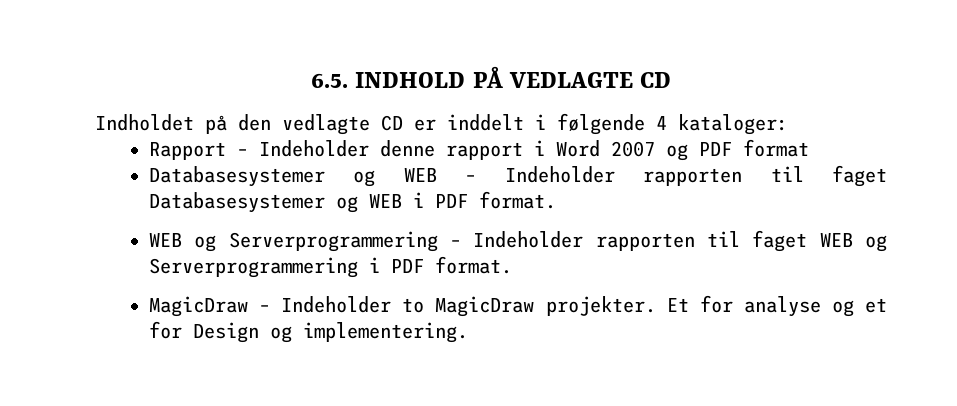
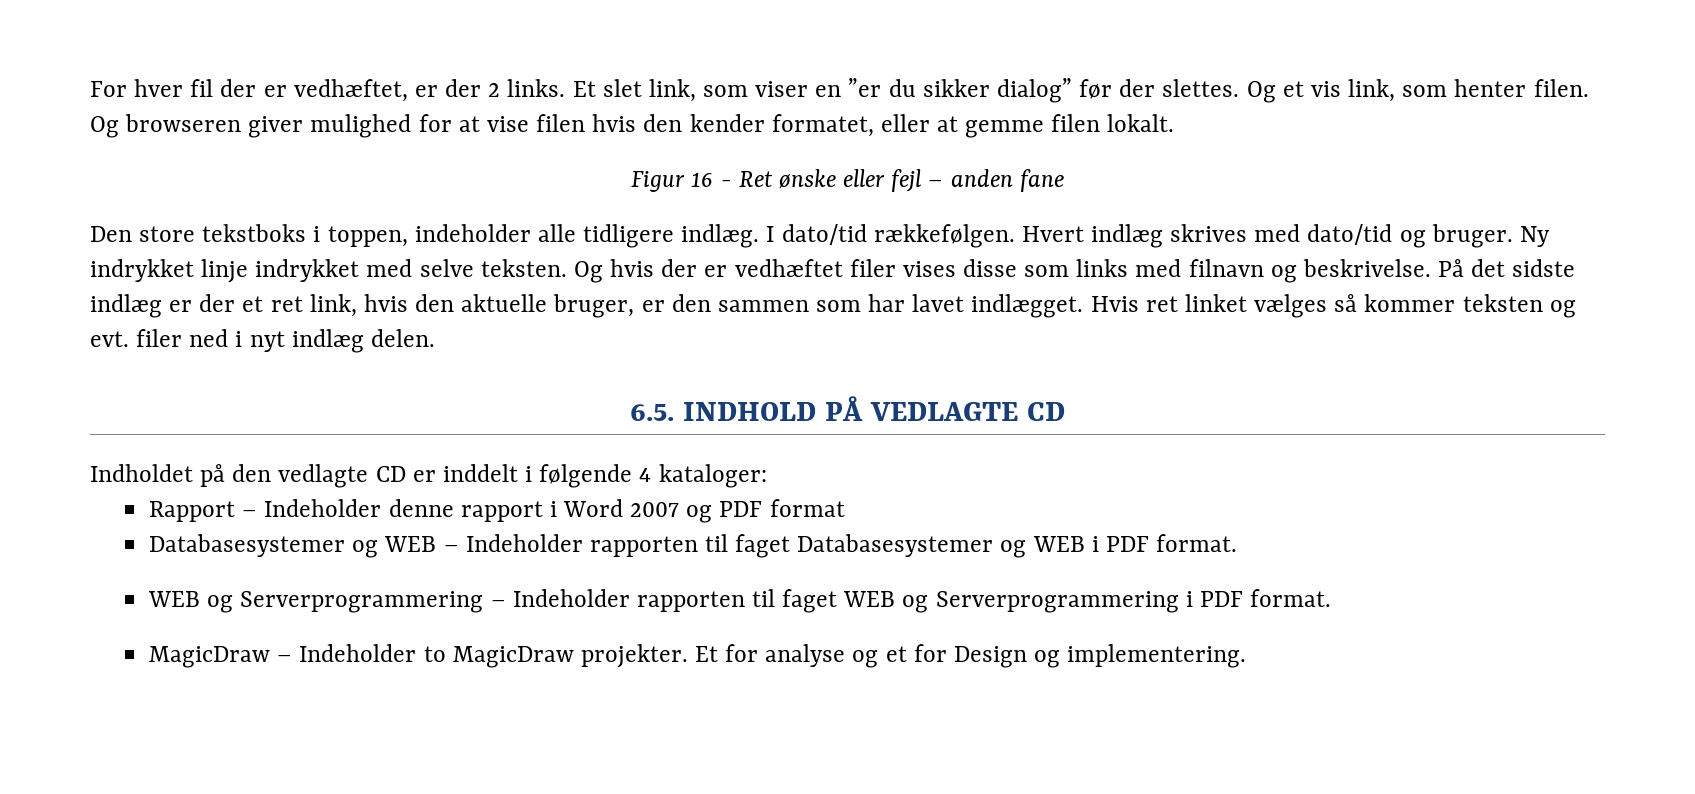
+ For hver fil der er vedhæftet, er der 2 links. Et slet link, som viser en ”er du sikker dialog” før der slettes. Og et vis link, som henter filen. Og browseren giver mulighed for at vise filen hvis den kender formatet, eller at gemme filen lokalt.
+ Figur 16 - Ret ønske eller fejl – anden fane
+ Den store tekstboks i toppen, indeholder alle tidligere indlæg. I dato/tid rækkefølgen. Hvert indlæg skrives med dato/tid og bruger. Ny indrykket linje indrykket med selve teksten. Og hvis der er vedhæftet filer vises disse som links med filnavn og beskrivelse. På det sidste indlæg er der et ret link, hvis den aktuelle bruger, er den sammen som har lavet indlægget. Hvis ret linket vælges så kommer teksten og evt. filer ned i nyt indlæg delen.

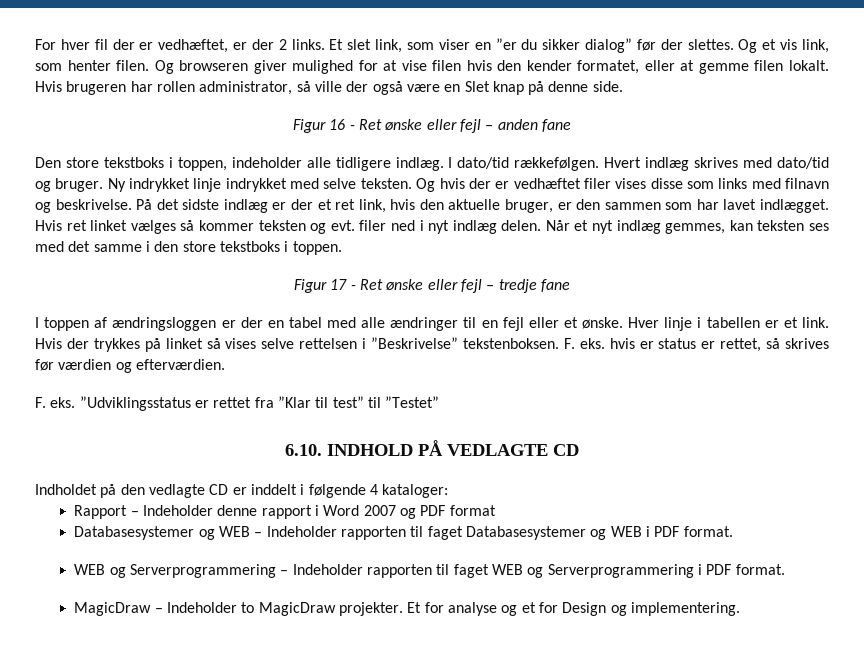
+ Hvis brugeren har rollen administrator, så ville der også være en Slet knap på denne side.
- Hvis ret linket vælges så kommer teksten og evt. filer ned i nyt indlæg delen.
- 6.5. INDHOLD PÅ VEDLAGTE CD
+ Hvis ret linket vælges så kommer teksten og evt. filer ned i nyt indlæg delen. Når et nyt indlæg gemmes, kan teksten ses med det samme i den store tekstboks i toppen.
+ Figur 17 - Ret ønske eller fejl – tredje fane
+ I toppen af ændringsloggen er der en tabel med alle ændringer til en fejl eller et ønske. Hver linje i tabellen er et link. Hvis der trykkes på linket så vises selve rettelsen i ”Beskrivelse” tekstenboksen. F. eks. hvis er status er rettet, så skrives før værdien og efterværdien.
+ F. eks. ”Udviklingsstatus er rettet fra ”Klar til test” til ”Testet”
+ 6.10. INDHOLD PÅ VEDLAGTE CD

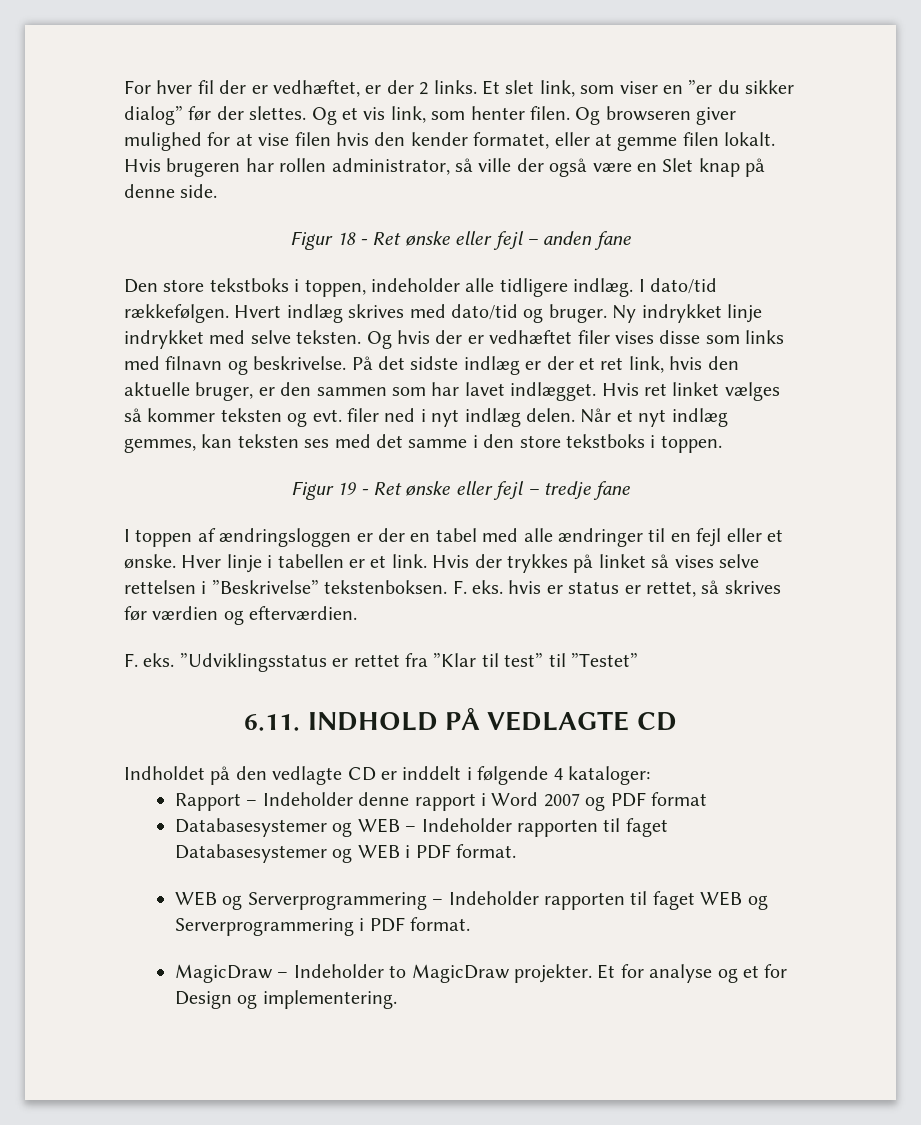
- Figur 16 - Ret ønske eller fejl – anden fane
+ Figur 18 - Ret ønske eller fejl – anden fane
- Figur 17 - Ret ønske eller fejl – tredje fane
+ Figur 19 - Ret ønske eller fejl – tredje fane
- 6.10. INDHOLD PÅ VEDLAGTE CD
+ 6.11. INDHOLD PÅ VEDLAGTE CD

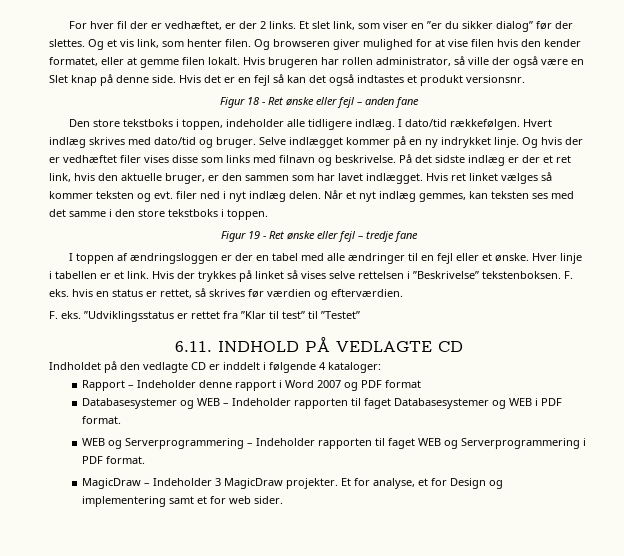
+ Hvis det er en fejl så kan det også indtastes et produkt versionsnr.
- Ny indrykket linje indrykket med selve teksten.
+ Selve indlægget kommer på en ny indrykket linje.
- F. eks. hvis er status er rettet, så skrives før værdien og efterværdien.
+ F. eks. hvis en status er rettet, så skrives før værdien og efterværdien.
- MagicDraw – Indeholder to MagicDraw projekter.
+ MagicDraw – Indeholder 3 MagicDraw projekter.
- Et for analyse og et for Design og implementering.
+ Et for analyse, et for Design og implementering samt et for web sider.

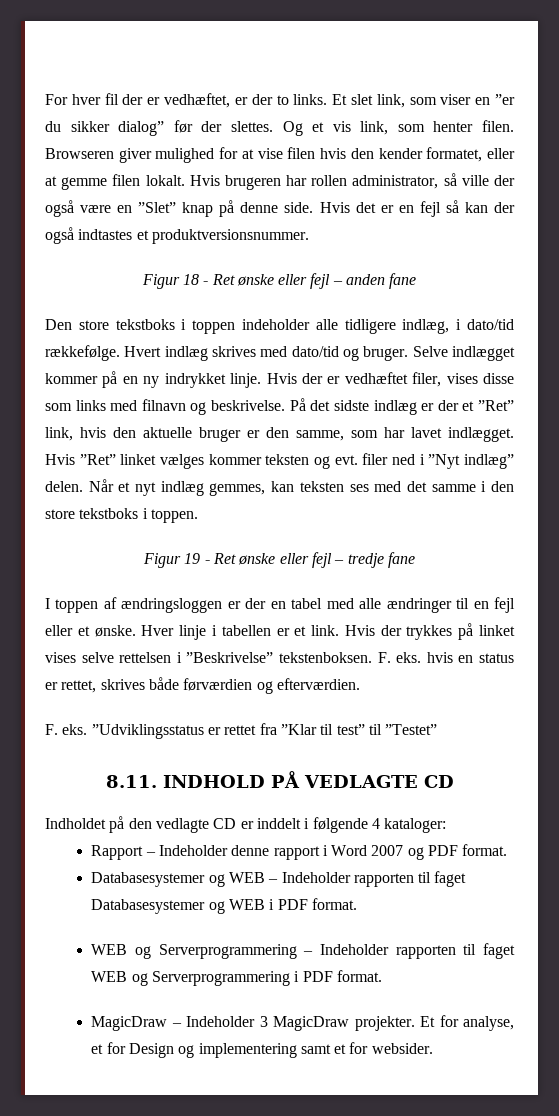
- For hver fil der er vedhæftet, er der 2 links.
+ For hver fil der er vedhæftet, er der to links.
- Og browseren giver mulighed for at vise filen hvis den kender formatet, eller at gemme filen lokalt.
+ Browseren giver mulighed for at vise filen hvis den kender formatet, eller at gemme filen lokalt.
- Hvis brugeren har rollen administrator, så ville der også være en Slet knap på denne side.
+ Hvis brugeren har rollen administrator, så ville der også være en ”Slet” knap på denne side.
- Hvis det er en fejl så kan det også indtastes et produkt versionsnr.
+ Hvis det er en fejl så kan der også indtastes et produktversionsnummer.
- Den store tekstboks i toppen, indeholder alle tidligere indlæg. I dato/tid rækkefølgen.
+ Den store tekstboks i toppen indeholder alle tidligere indlæg, i dato/tid rækkefølge.
- Og hvis der er vedhæftet filer vises disse som links med filnavn og beskrivelse.
+ Hvis der er vedhæftet filer, vises disse som links med filnavn og beskrivelse.
- På det sidste indlæg er der et ret link, hvis den aktuelle bruger, er den sammen som har lavet indlægget.
+ På det sidste indlæg er der et ”Ret” link, hvis den aktuelle bruger er den samme, som har lavet indlægget.
- Hvis ret linket vælges så kommer teksten og evt. filer ned i nyt indlæg delen.
+ Hvis ”Ret” linket vælges kommer teksten og evt. filer ned i ”Nyt indlæg” delen.
- Hvis der trykkes på linket så vises selve rettelsen i ”Beskrivelse” tekstenboksen.
+ Hvis der trykkes på linket vises selve rettelsen i ”Beskrivelse” tekstenboksen.
- F. eks. hvis en status er rettet, så skrives før værdien og efterværdien.
+ F. eks. hvis en status er rettet, skrives både førværdien og efterværdien.
- 6.11. INDHOLD PÅ VEDLAGTE CD
+ 8.11. INDHOLD PÅ VEDLAGTE CD
- Rapport – Indeholder denne rapport i Word 2007 og PDF format
+ Rapport – Indeholder denne rapport i Word 2007 og PDF format.
- Et for analyse, et for Design og implementering samt et for web sider.
+ Et for analyse, et for Design og implementering samt et for websider.

